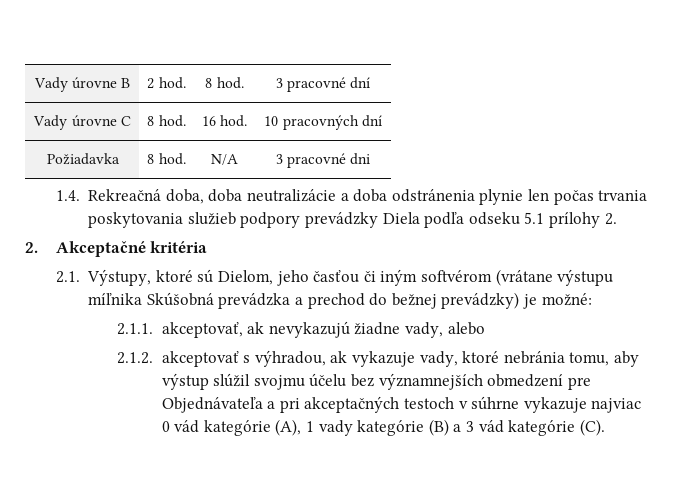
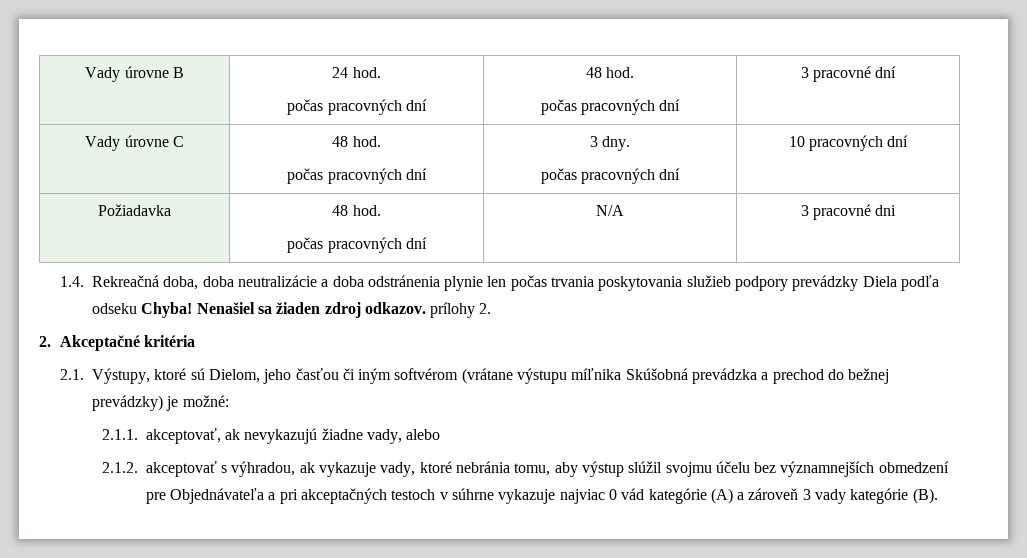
- Vady úrovne B | 2 hod. | 8 hod. | 3 pracovné dní
+ Vady úrovne B | 24 hod.
+ počas pracovných dní | 48 hod.
+ počas pracovných dní | 3 pracovné dní
- Vady úrovne C | 8 hod. | 16 hod. | 10 pracovných dní
+ Vady úrovne C | 48 hod.
+ počas pracovných dní | 3 dny.
+ počas pracovných dní | 10 pracovných dní
- Požiadavka | 8 hod. | N/A | 3 pracovné dni
+ Požiadavka | 48 hod.
+ počas pracovných dní | N/A | 3 pracovné dni
- 1.4. Rekreačná doba, doba neutralizácie a doba odstránenia plynie len počas trvania poskytovania služieb podpory prevádzky Diela podľa odseku 5.1 prílohy 2.
+ 1.4. Rekreačná doba, doba neutralizácie a doba odstránenia plynie len počas trvania poskytovania služieb podpory prevádzky Diela podľa odseku Chyba! Nenašiel sa žiaden zdroj odkazov. prílohy 2.
- 2.1.2. akceptovať s výhradou, ak vykazuje vady, ktoré nebránia tomu, aby výstup slúžil svojmu účelu bez významnejších obmedzení pre Objednávateľa a pri akceptačných testoch v súhrne vykazuje najviac 0 vád kategórie (A), 1 vady kategórie (B) a 3 vád kategórie (C).
+ 2.1.2. akceptovať s výhradou, ak vykazuje vady, ktoré nebránia tomu, aby výstup slúžil svojmu účelu bez významnejších obmedzení pre Objednávateľa a pri akceptačných testoch v súhrne vykazuje najviac 0 vád kategórie (A) a zároveň 3 vady kategórie (B).

